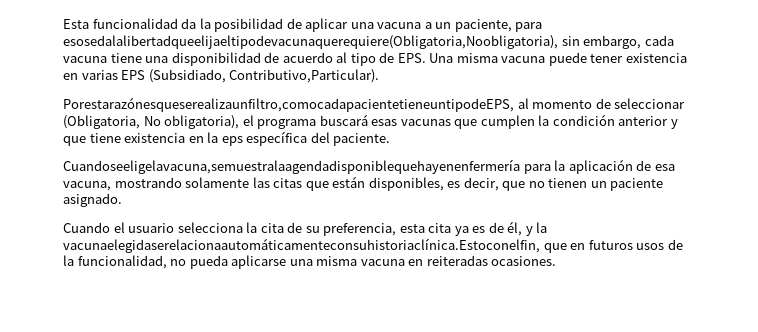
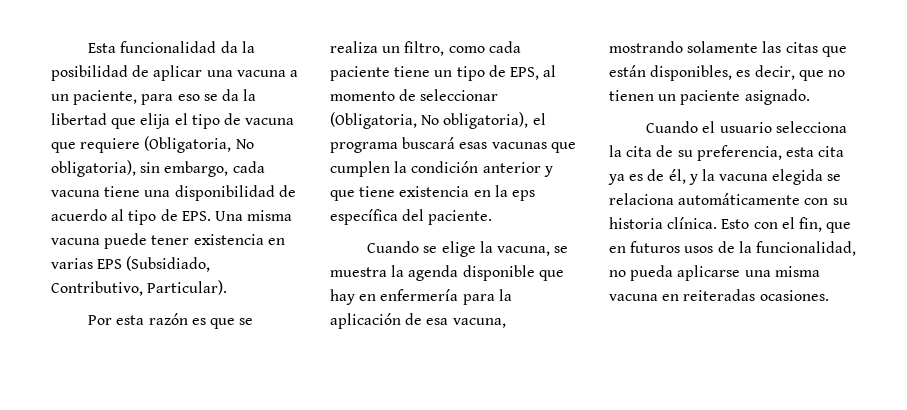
- Esta funcionalidad da la posibilidad de aplicar una vacuna a un paciente, para esosedalalibertadqueelijaeltipodevacunaquerequiere(Obligatoria,Noobligatoria), sin embargo, cada vacuna tiene una disponibilidad de acuerdo al tipo de EPS. Una misma vacuna puede tener existencia en varias EPS (Subsidiado, Contributivo,Particular).
- Porestarazónesqueserealizaunfiltro,comocadapacientetieneuntipodeEPS, al momento de seleccionar (Obligatoria, No obligatoria), el programa buscará esas vacunas que cumplen la condición anterior y que tiene existencia en la eps específica del paciente.
+ Esta funcionalidad da la posibilidad de aplicar una vacuna a un paciente, para eso se da la libertad que elija el tipo de vacuna que requiere (Obligatoria, No obligatoria), sin embargo, cada vacuna tiene una disponibilidad de acuerdo al tipo de EPS. Una misma vacuna puede tener existencia en varias EPS (Subsidiado, Contributivo, Particular).
+ Por esta razón es que se realiza un filtro, como cada paciente tiene un tipo de EPS, al momento de seleccionar (Obligatoria, No obligatoria), el programa buscará esas vacunas que cumplen la condición anterior y que tiene existencia en la eps específica del paciente.
- Cuandoseeligelavacuna,semuestralaagendadisponiblequehayenenfermería para la aplicación de esa vacuna, mostrando solamente las citas que están disponibles, es decir, que no tienen un paciente asignado.
+ Cuando se elige la vacuna, se muestra la agenda disponible que hay en enfermería para la aplicación de esa vacuna, mostrando solamente las citas que están disponibles, es decir, que no tienen un paciente asignado.
- Cuando el usuario selecciona la cita de su preferencia, esta cita ya es de él, y la vacunaelegidaserelacionaautomáticamenteconsuhistoriaclínica.Estoconelfin, que en futuros usos de la funcionalidad, no pueda aplicarse una misma vacuna en reiteradas ocasiones.
+ Cuando el usuario selecciona la cita de su preferencia, esta cita ya es de él, y la vacuna elegida se relaciona automáticamente con su historia clínica. Esto con el fin, que en futuros usos de la funcionalidad, no pueda aplicarse una misma vacuna en reiteradas ocasiones.

